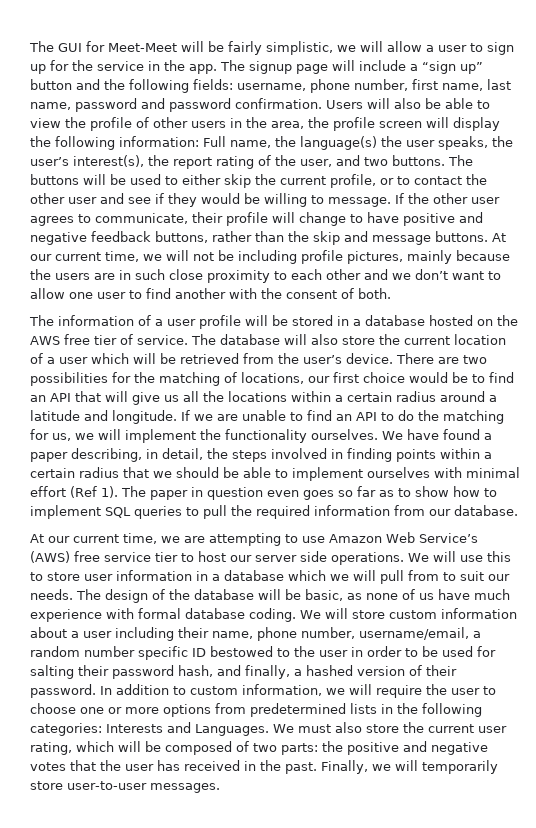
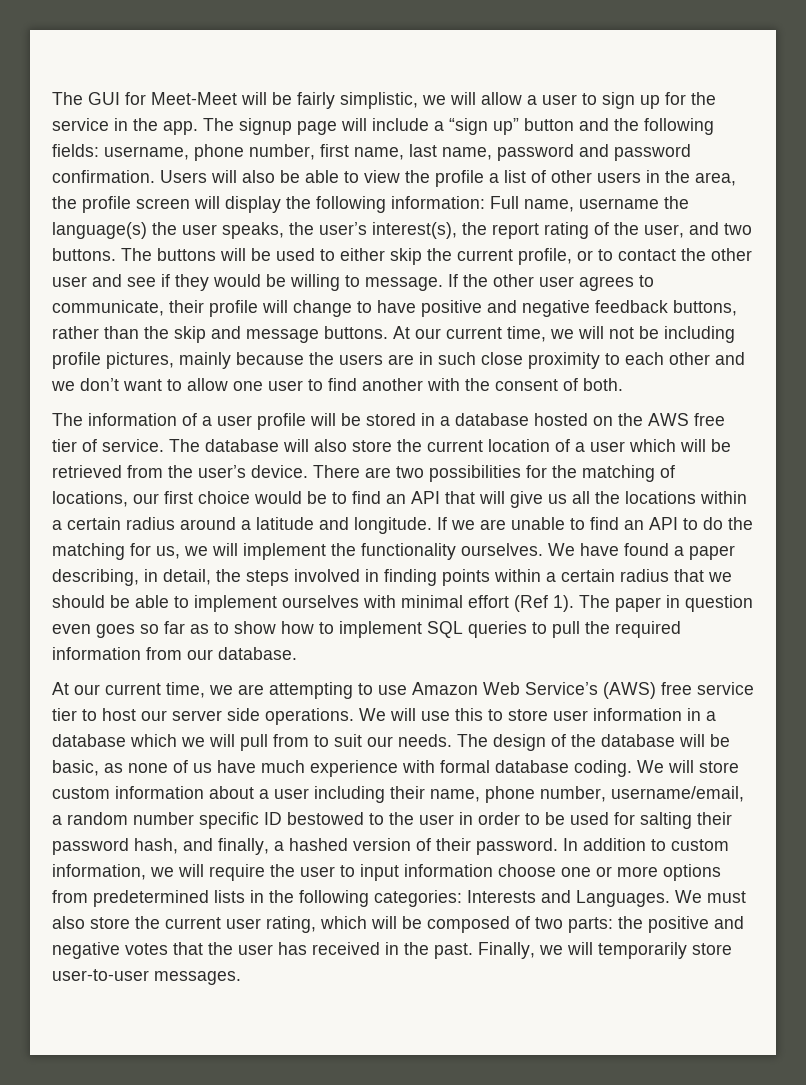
- Users will also be able to view the profile of other users in the area, the profile screen will display the following information: Full name, the language(s) the user speaks, the user’s interest(s), the report rating of the user, and two buttons.
+ Users will also be able to view the profile a list of other users in the area, the profile screen will display the following information: Full name, username the language(s) the user speaks, the user’s interest(s), the report rating of the user, and two buttons.
- In addition to custom information, we will require the user to choose one or more options from predetermined lists in the following categories: Interests and Languages.
+ In addition to custom information, we will require the user to input information choose one or more options from predetermined lists in the following categories: Interests and Languages.

